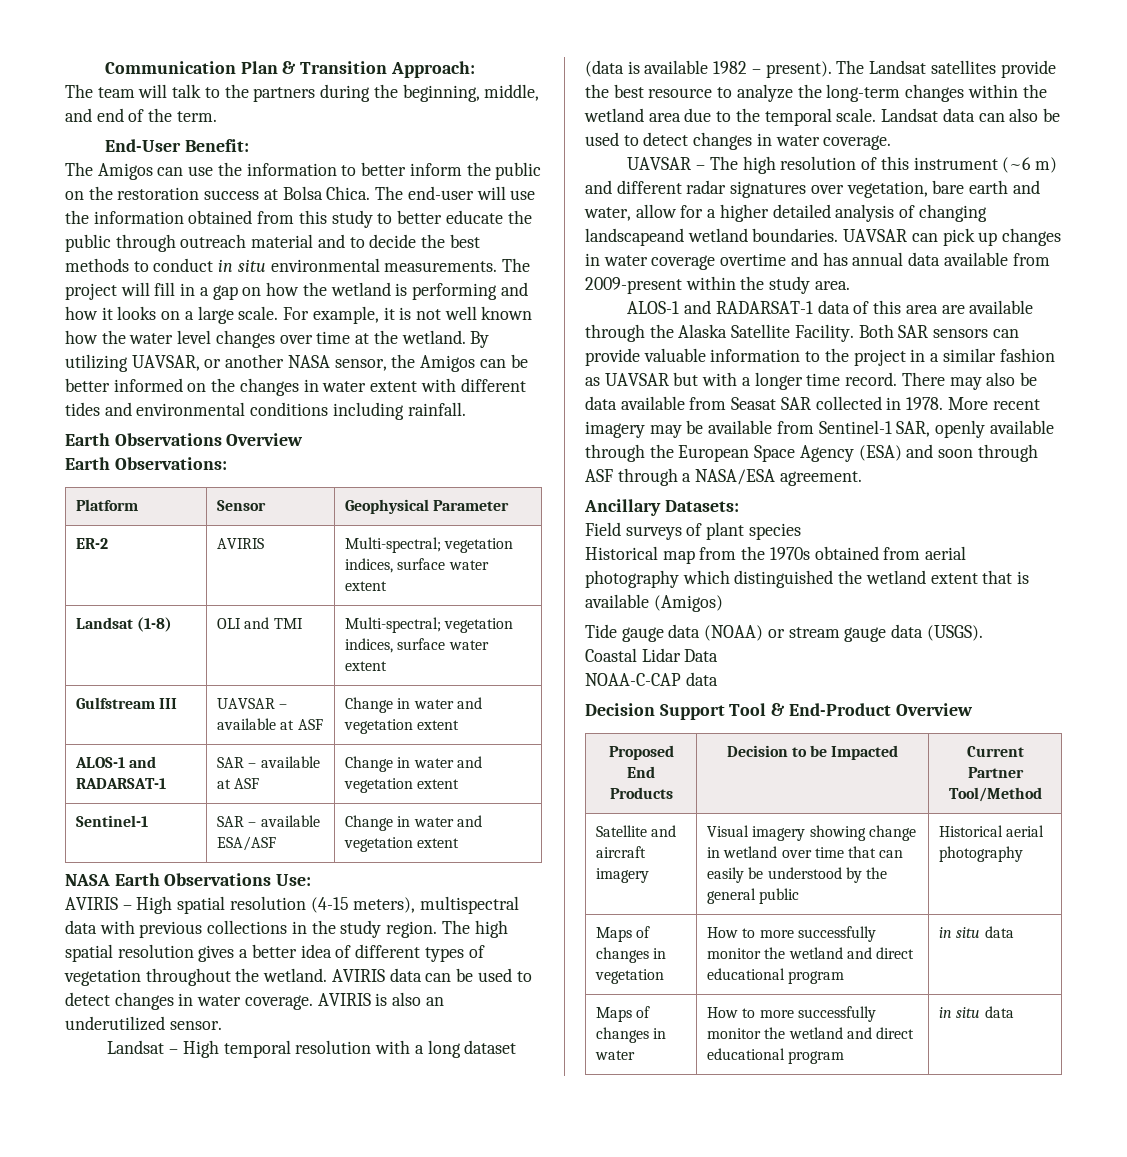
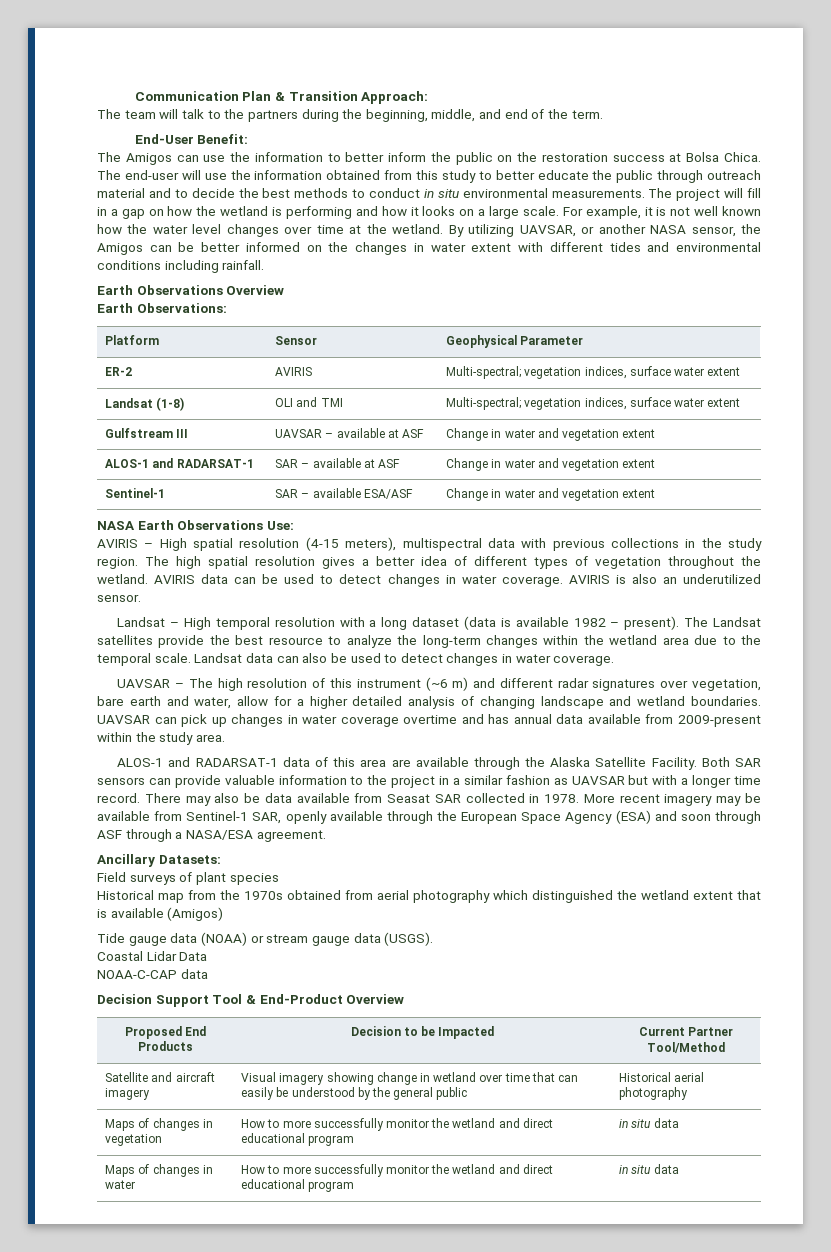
- UAVSAR – The high resolution of this instrument (~6 m) and different radar signatures over vegetation, bare earth and water, allow for a higher detailed analysis of changing landscapeand wetland boundaries.
+ UAVSAR – The high resolution of this instrument (~6 m) and different radar signatures over vegetation, bare earth and water, allow for a higher detailed analysis of changing landscape and wetland boundaries.

